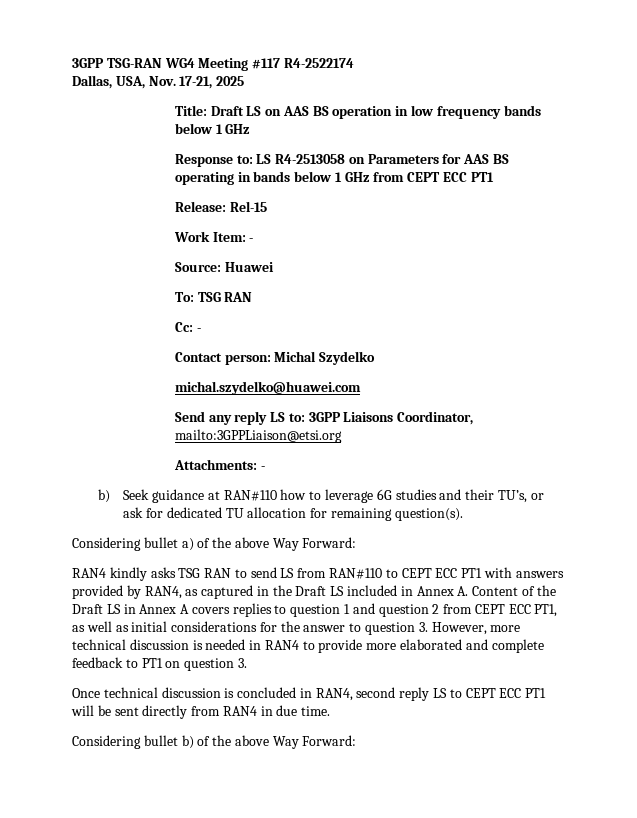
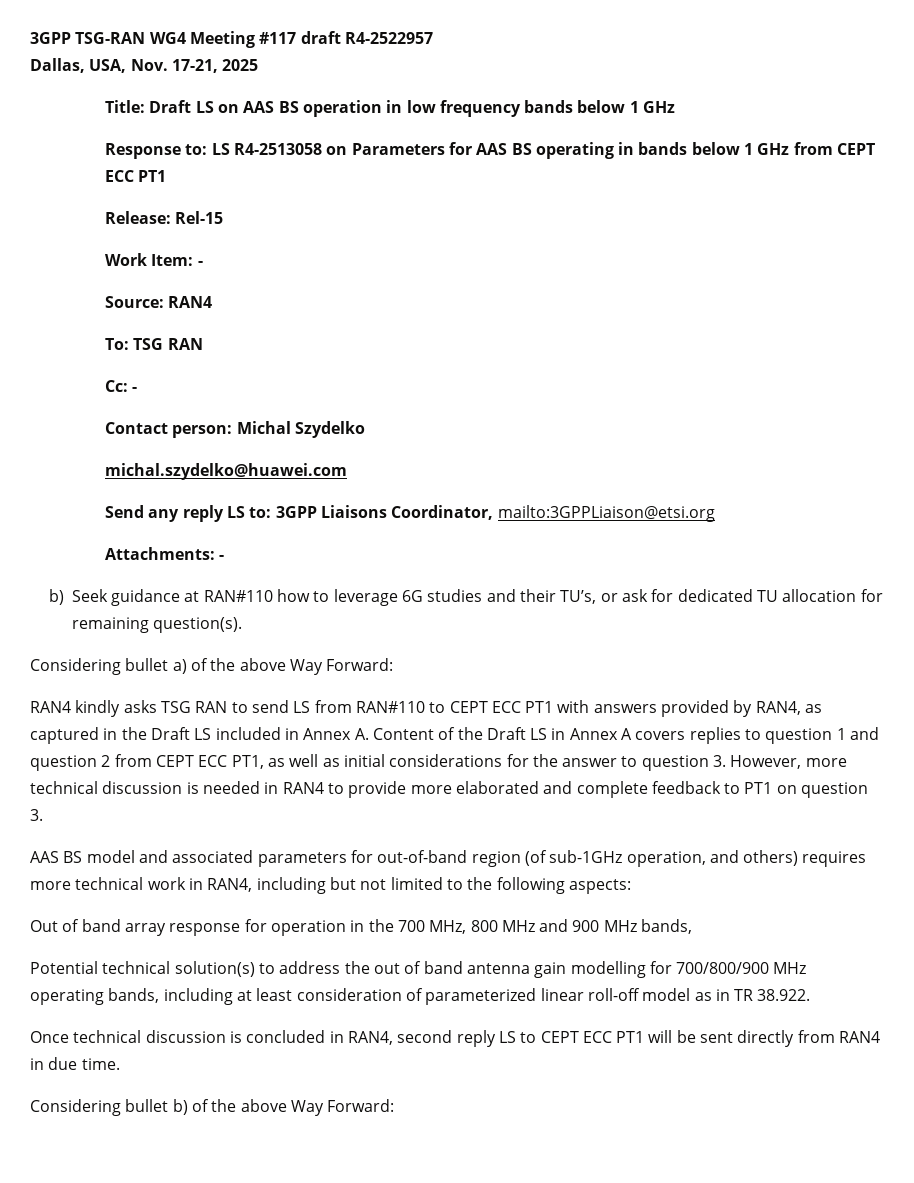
- 3GPP TSG-RAN WG4 Meeting #117 R4-2522174
+ 3GPP TSG-RAN WG4 Meeting #117 draft R4-2522957
- Source: Huawei
+ Source: RAN4
+ AAS BS model and associated parameters for out-of-band region (of sub-1GHz operation, and others) requires more technical work in RAN4, including but not limited to the following aspects:
+ Out of band array response for operation in the 700 MHz, 800 MHz and 900 MHz bands,
+ Potential technical solution(s) to address the out of band antenna gain modelling for 700/800/900 MHz operating bands, including at least consideration of parameterized linear roll-off model as in TR 38.922.

